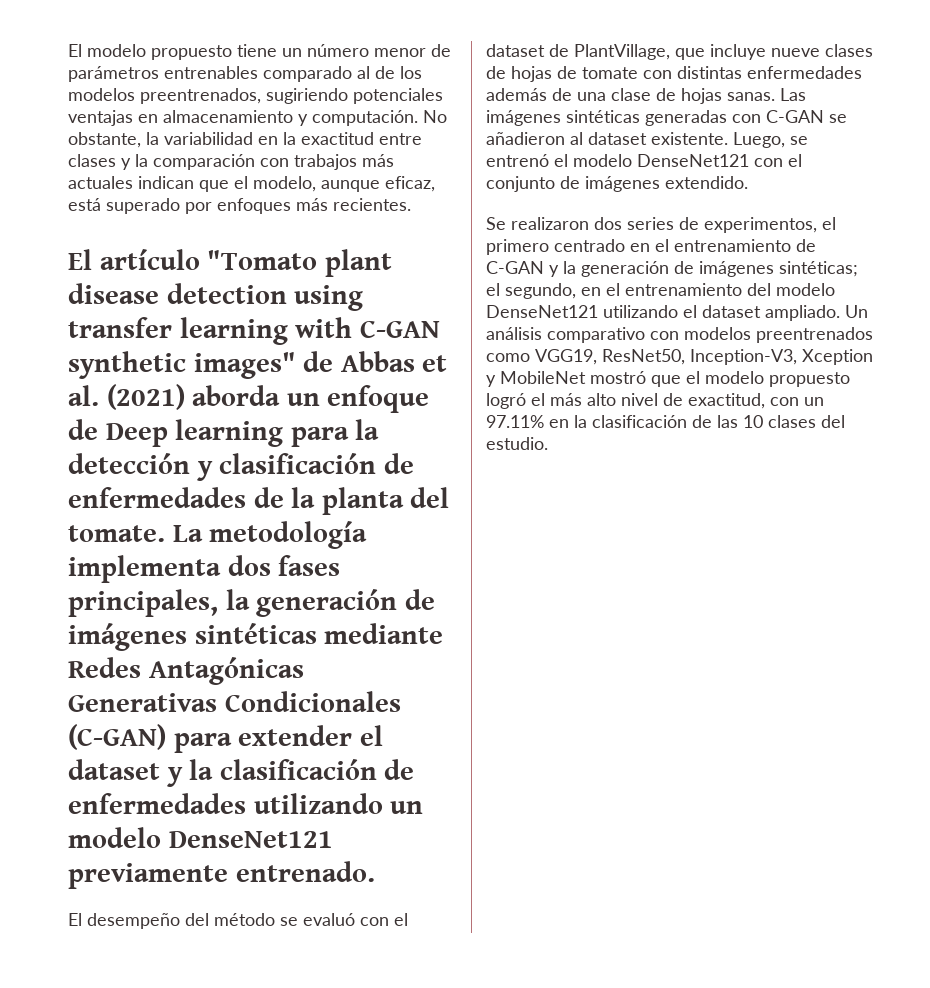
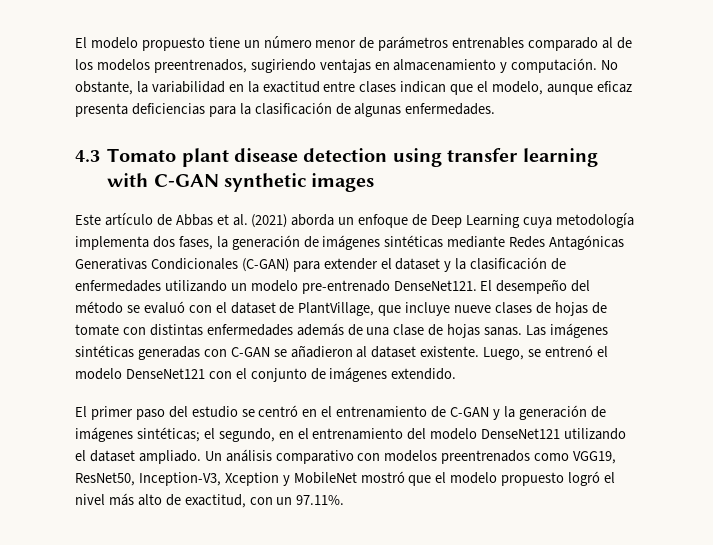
- El modelo propuesto tiene un número menor de parámetros entrenables comparado al de los modelos preentrenados, sugiriendo potenciales ventajas en almacenamiento y computación.
+ El modelo propuesto tiene un número menor de parámetros entrenables comparado al de los modelos preentrenados, sugiriendo ventajas en almacenamiento y computación.
- No obstante, la variabilidad en la exactitud entre clases y la comparación con trabajos más actuales indican que el modelo, aunque eficaz, está superado por enfoques más recientes.
- El artículo "Tomato plant disease detection using transfer learning with C-GAN synthetic images" de Abbas et al. (2021) aborda un enfoque de Deep learning para la detección y clasificación de enfermedades de la planta del tomate. La metodología implementa dos fases principales, la generación de imágenes sintéticas mediante Redes Antagónicas Generativas Condicionales (C-GAN) para extender el dataset y la clasificación de enfermedades utilizando un modelo DenseNet121 previamente entrenado.
- El desempeño del método se evaluó con el dataset de PlantVillage, que incluye nueve clases de hojas de tomate con distintas enfermedades además de una clase de hojas sanas.
+ No obstante, la variabilidad en la exactitud entre clases indican que el modelo, aunque eficaz presenta deficiencias para la clasificación de algunas enfermedades.
+ 4.3 Tomato plant disease detection using transfer learning with C-GAN synthetic images
+ Este artículo de Abbas et al. (2021) aborda un enfoque de Deep Learning cuya metodología implementa dos fases, la generación de imágenes sintéticas mediante Redes Antagónicas Generativas Condicionales (C-GAN) para extender el dataset y la clasificación de enfermedades utilizando un modelo pre-entrenado DenseNet121. El desempeño del método se evaluó con el dataset de PlantVillage, que incluye nueve clases de hojas de tomate con distintas enfermedades además de una clase de hojas sanas.
- Se realizaron dos series de experimentos, el primero centrado en el entrenamiento de C-GAN y la generación de imágenes sintéticas; el segundo, en el entrenamiento del modelo DenseNet121 utilizando el dataset ampliado.
+ El primer paso del estudio se centró en el entrenamiento de C-GAN y la generación de imágenes sintéticas; el segundo, en el entrenamiento del modelo DenseNet121 utilizando el dataset ampliado.
- Un análisis comparativo con modelos preentrenados como VGG19, ResNet50, Inception-V3, Xception y MobileNet mostró que el modelo propuesto logró el más alto nivel de exactitud, con un 97.11% en la clasificación de las 10 clases del estudio.
+ Un análisis comparativo con modelos preentrenados como VGG19, ResNet50, Inception-V3, Xception y MobileNet mostró que el modelo propuesto logró el nivel más alto de exactitud, con un 97.11%.

